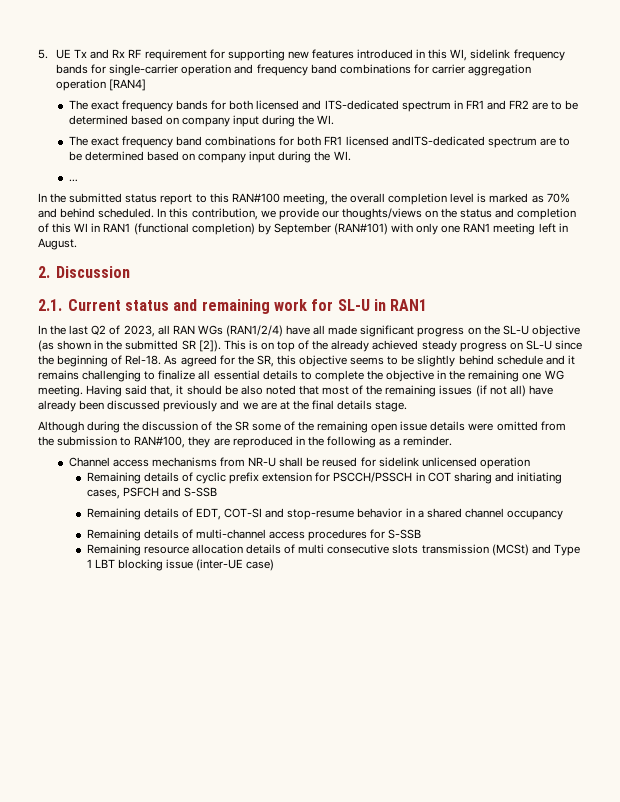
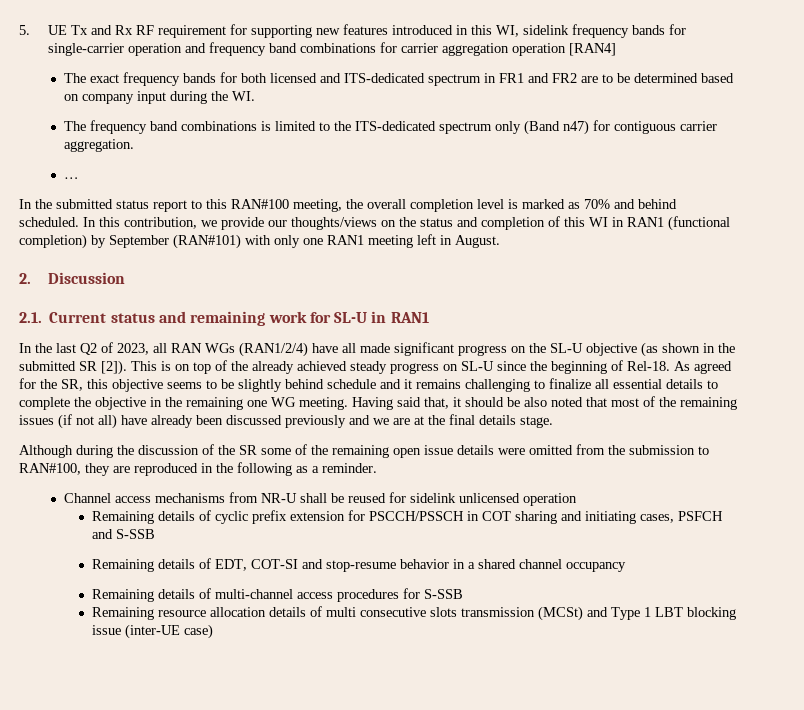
- The exact frequency band combinations for both FR1 licensed andITS-dedicated spectrum are to be determined based on company input during the WI.
+ The frequency band combinations is limited to the ITS-dedicated spectrum only (Band n47) for contiguous carrier aggregation.

